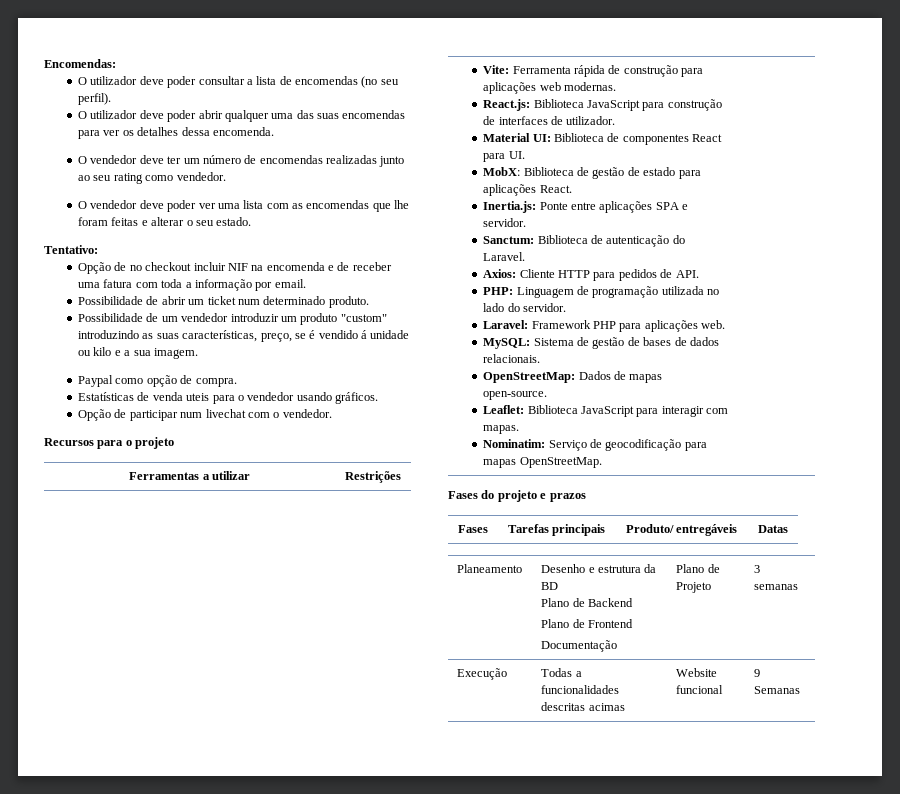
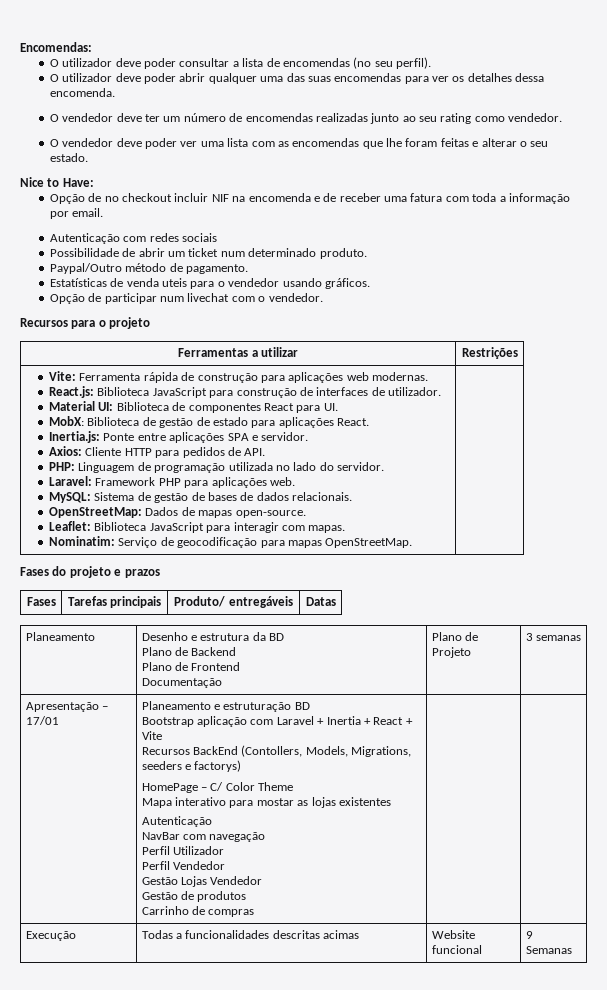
- Tentativo:
+ Nice to Have:
+ Autenticação com redes sociais
- Possibilidade de um vendedor introduzir um produto "custom" introduzindo as suas características, preço, se é vendido á unidade ou kilo e a sua imagem.
- Paypal como opção de compra.
+ Paypal/Outro método de pagamento.
- Sanctum: Biblioteca de autenticação do Laravel.
+ Apresentação – 17/01 | Planeamento e estruturação BD
+ Bootstrap aplicação com Laravel + Inertia + React + Vite
+ Recursos BackEnd (Contollers, Models, Migrations, seeders e factorys)
+ HomePage – C/ Color Theme
+ Mapa interativo para mostar as lojas existentes
+ Autenticação
+ NavBar com navegação
+ Perfil Utilizador
+ Perfil Vendedor
+ Gestão Lojas Vendedor
+ Gestão de produtos
+ Carrinho de compras

